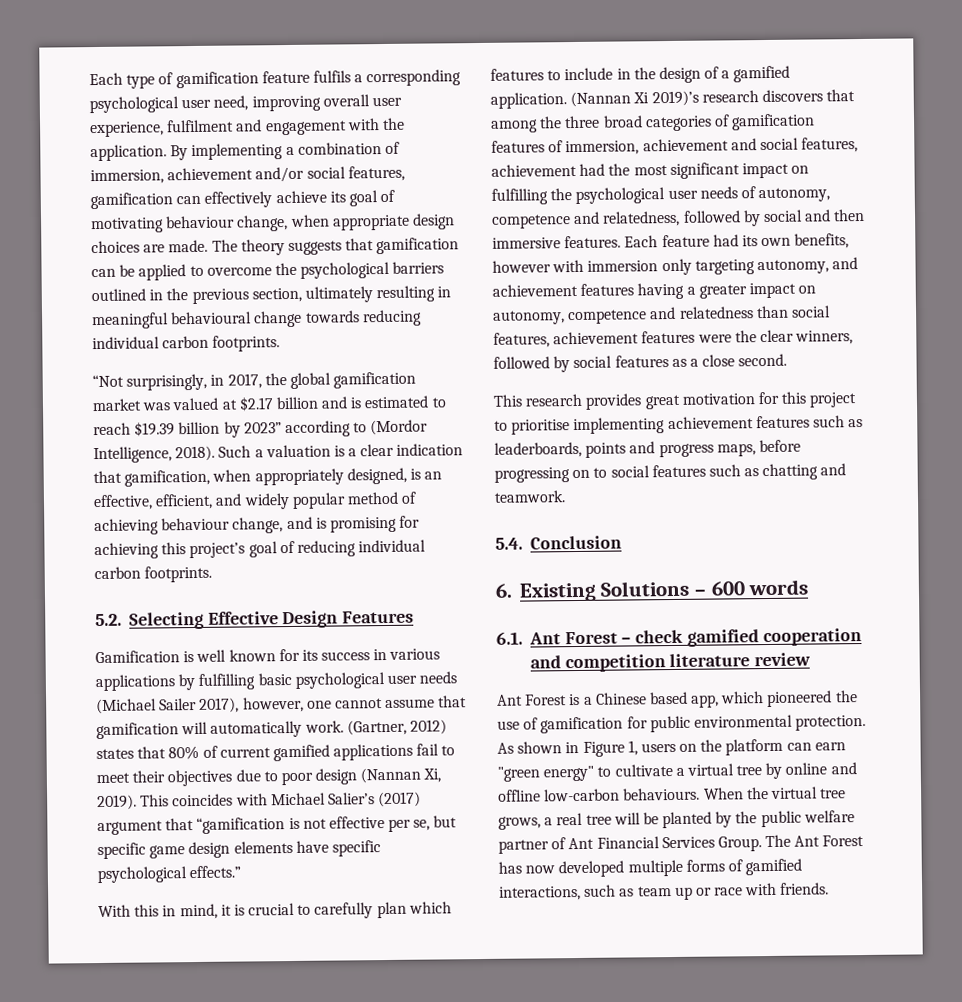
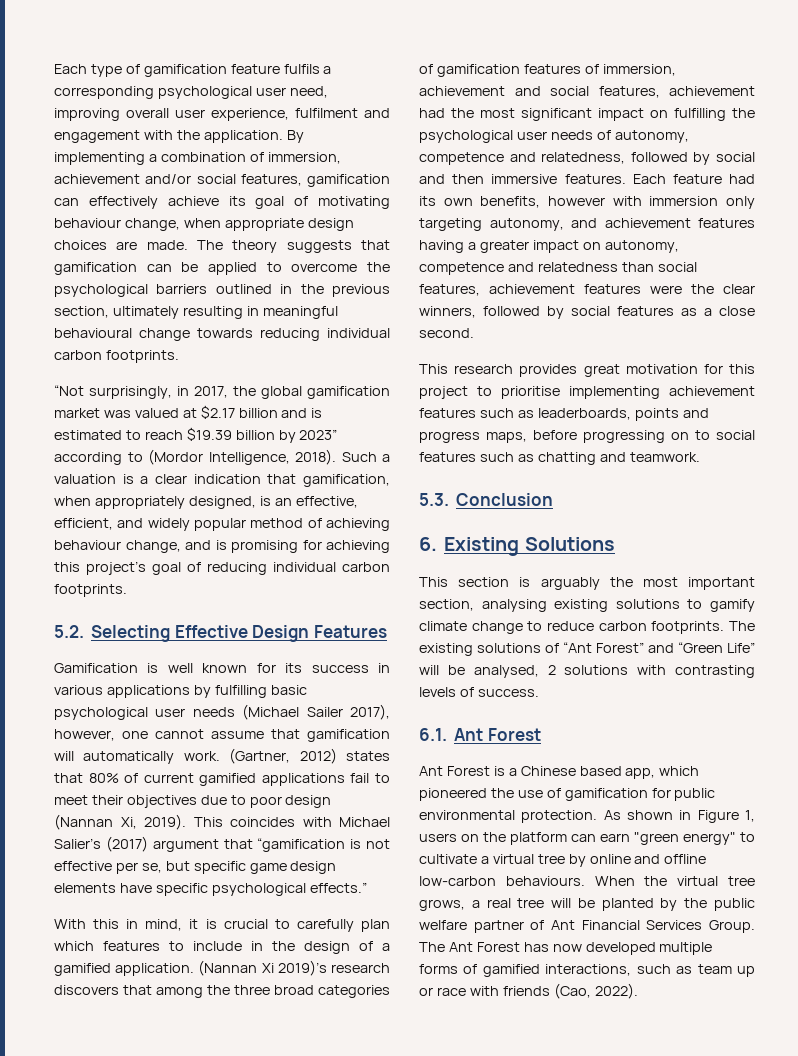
- 5.4. Conclusion
+ 5.3. Conclusion
- 6. Existing Solutions – 600 words
- 6.1. Ant Forest – check gamified cooperation and competition literature review
+ 6. Existing Solutions
+ This section is arguably the most important section, analysing existing solutions to gamify climate change to reduce carbon footprints. The existing solutions of “Ant Forest” and “Green Life” will be analysed, 2 solutions with contrasting levels of success.
+ 6.1. Ant Forest
- The Ant Forest has now developed multiple forms of gamified interactions, such as team up or race with friends.
+ The Ant Forest has now developed multiple forms of gamified interactions, such as team up or race with friends (Cao, 2022).

